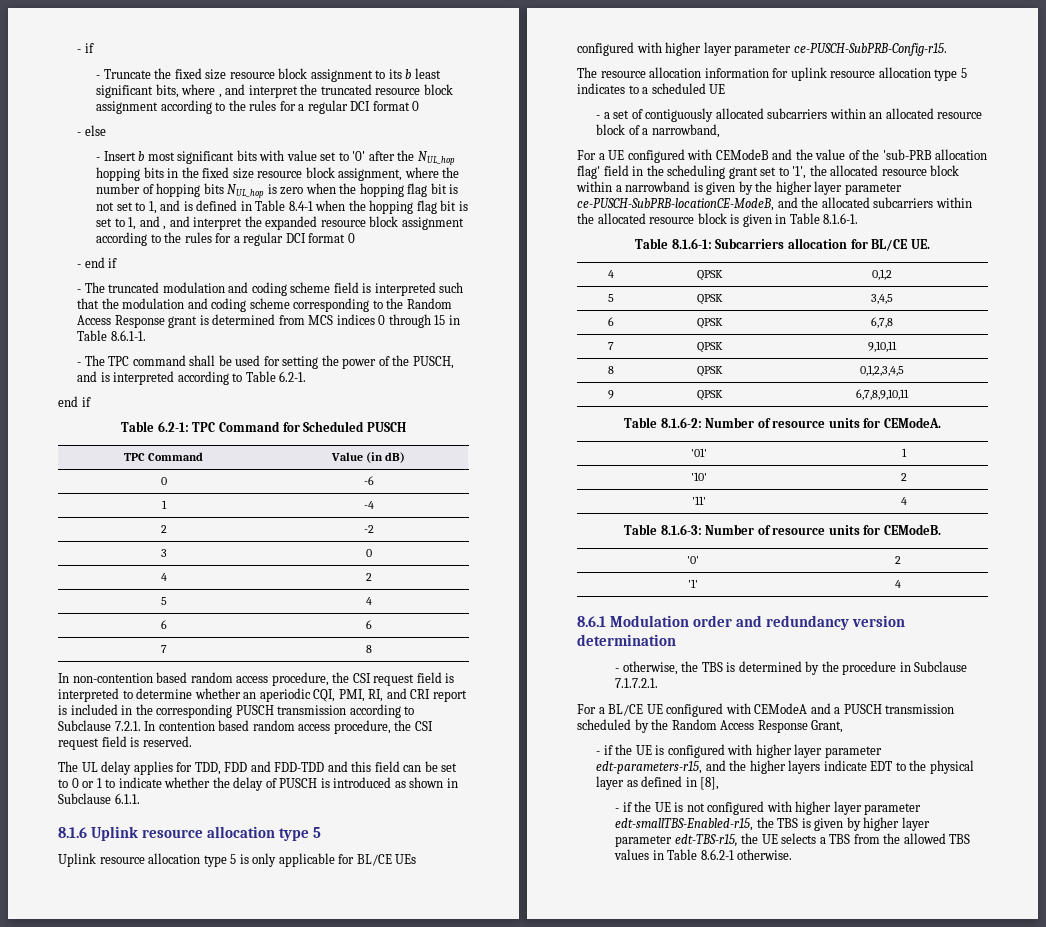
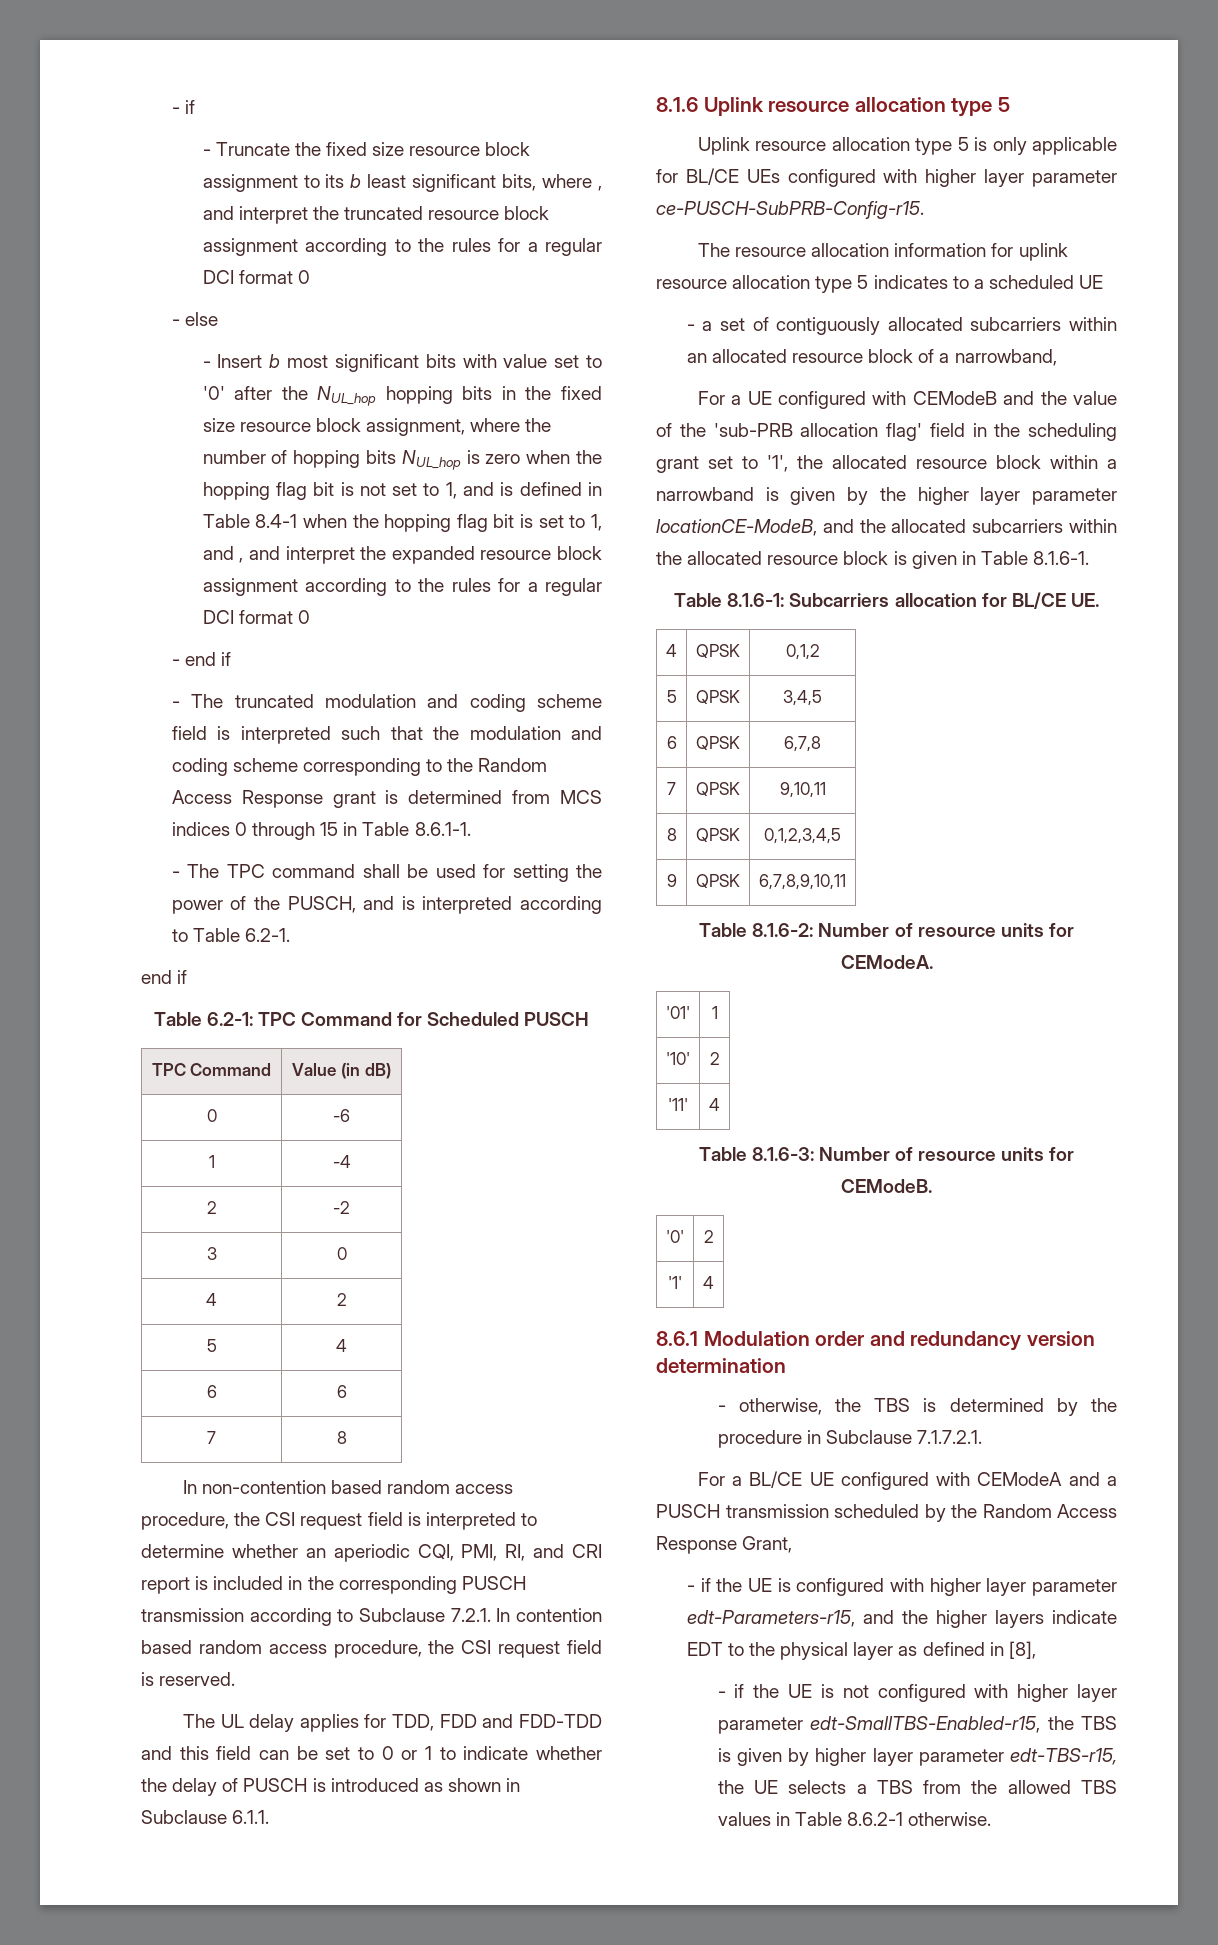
- For a UE configured with CEModeB and the value of the 'sub-PRB allocation flag' field in the scheduling grant set to '1', the allocated resource block within a narrowband is given by the higher layer parameter ce-PUSCH-SubPRB-locationCE-ModeB, and the allocated subcarriers within the allocated resource block is given in Table 8.1.6-1.
+ For a UE configured with CEModeB and the value of the 'sub-PRB allocation flag' field in the scheduling grant set to '1', the allocated resource block within a narrowband is given by the higher layer parameter locationCE-ModeB, and the allocated subcarriers within the allocated resource block is given in Table 8.1.6-1.
- - if the UE is configured with higher layer parameter edt-parameters-r15, and the higher layers indicate EDT to the physical layer as defined in [8],
+ - if the UE is configured with higher layer parameter edt-Parameters-r15, and the higher layers indicate EDT to the physical layer as defined in [8],
- - if the UE is not configured with higher layer parameter edt-smallTBS-Enabled-r15, the TBS is given by higher layer parameter edt-TBS-r15, the UE selects a TBS from the allowed TBS values in Table 8.6.2-1 otherwise.
+ - if the UE is not configured with higher layer parameter edt-SmallTBS-Enabled-r15, the TBS is given by higher layer parameter edt-TBS-r15, the UE selects a TBS from the allowed TBS values in Table 8.6.2-1 otherwise.

